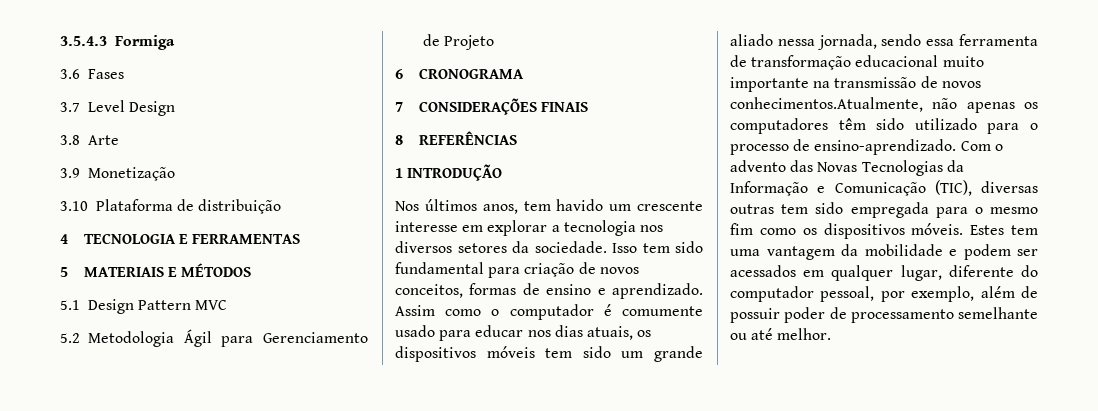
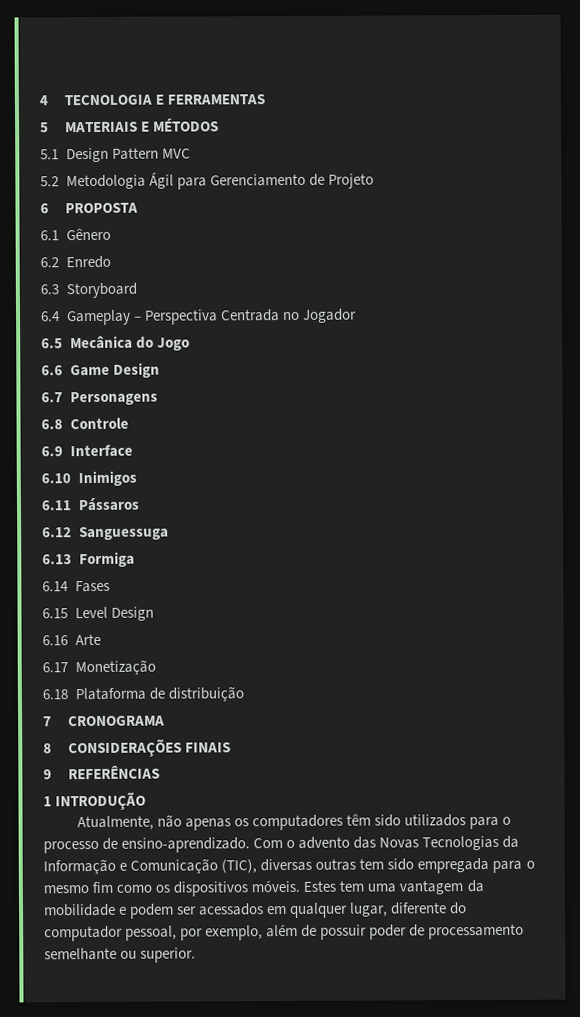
- 3.5.4.3 Formiga
- 3.6 Fases
- 3.7 Level Design
- 3.8 Arte
- 3.9 Monetização
- 3.10 Plataforma de distribuição
- 6 CRONOGRAMA
+ 6 PROPOSTA
+ 6.1 Gênero
+ 6.2 Enredo
+ 6.3 Storyboard
+ 6.4 Gameplay – Perspectiva Centrada no Jogador
+ 6.5 Mecânica do Jogo
+ 6.6 Game Design
+ 6.7 Personagens
+ 6.8 Controle
+ 6.9 Interface
+ 6.10 Inimigos
+ 6.11 Pássaros
+ 6.12 Sanguessuga
+ 6.13 Formiga
+ 6.14 Fases
+ 6.15 Level Design
+ 6.16 Arte
+ 6.17 Monetização
+ 6.18 Plataforma de distribuição
+ 7 CRONOGRAMA
- 7 CONSIDERAÇÕES FINAIS
+ 8 CONSIDERAÇÕES FINAIS
- 8 REFERÊNCIAS
+ 9 REFERÊNCIAS
- Nos últimos anos, tem havido um crescente interesse em explorar a tecnologia nos diversos setores da sociedade. Isso tem sido fundamental para criação de novos conceitos, formas de ensino e aprendizado. Assim como o computador é comumente usado para educar nos dias atuais, os dispositivos móveis tem sido um grande aliado nessa jornada, sendo essa ferramenta de transformação educacional muito importante na transmissão de novos conhecimentos.Atualmente, não apenas os computadores têm sido utilizado para o processo de ensino-aprendizado.
+ Atualmente, não apenas os computadores têm sido utilizados para o processo de ensino-aprendizado.
- Estes tem uma vantagem da mobilidade e podem ser acessados em qualquer lugar, diferente do computador pessoal, por exemplo, além de possuir poder de processamento semelhante ou até melhor.
+ Estes tem uma vantagem da mobilidade e podem ser acessados em qualquer lugar, diferente do computador pessoal, por exemplo, além de possuir poder de processamento semelhante ou superior.

